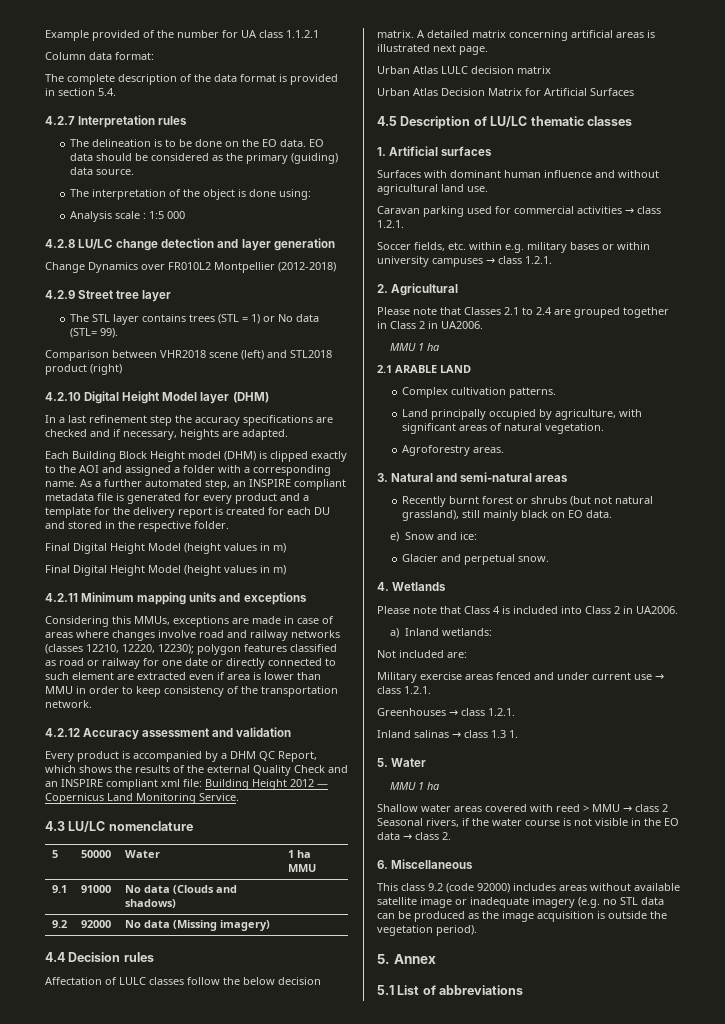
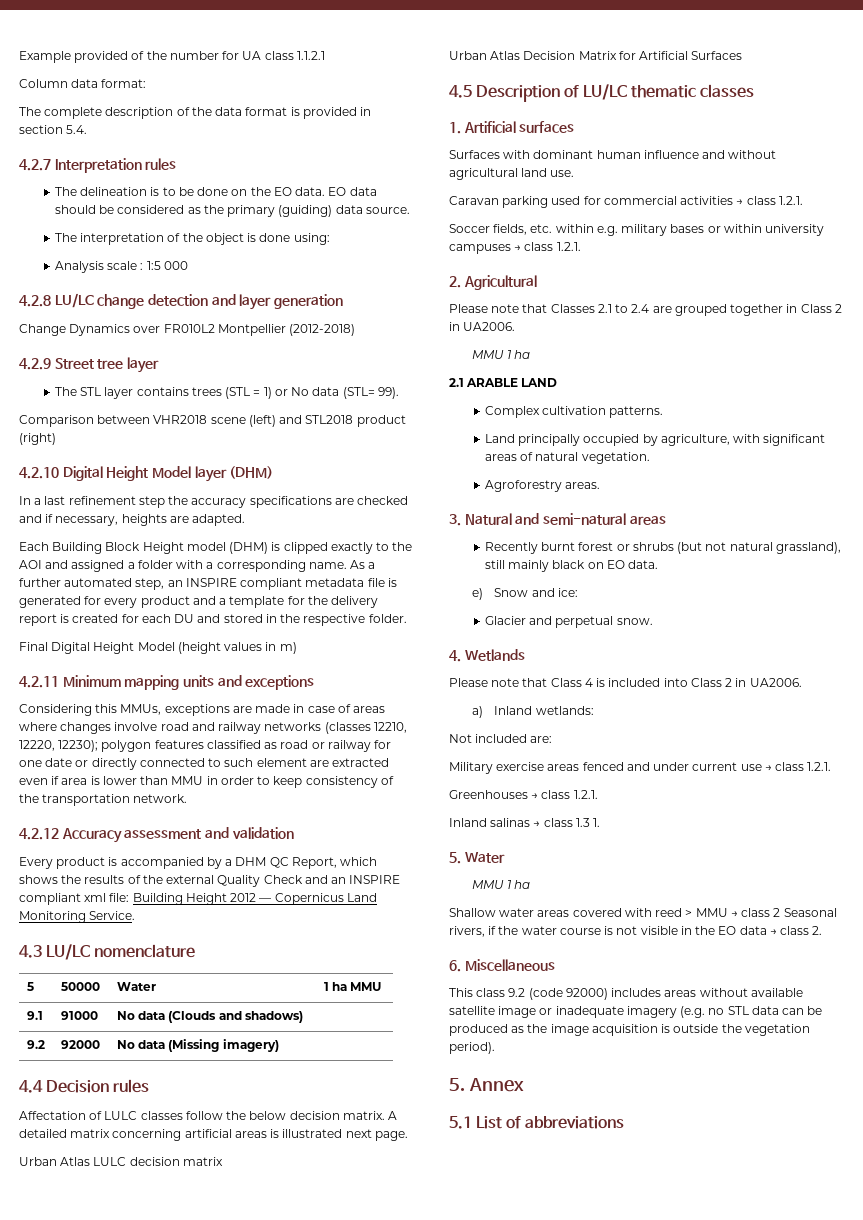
  As a further automated step, an INSPIRE compliant metadata file is generated for every product and a template for the delivery report is created for each DU and stored in the respective folder.
- Final Digital Height Model (height values in m)

